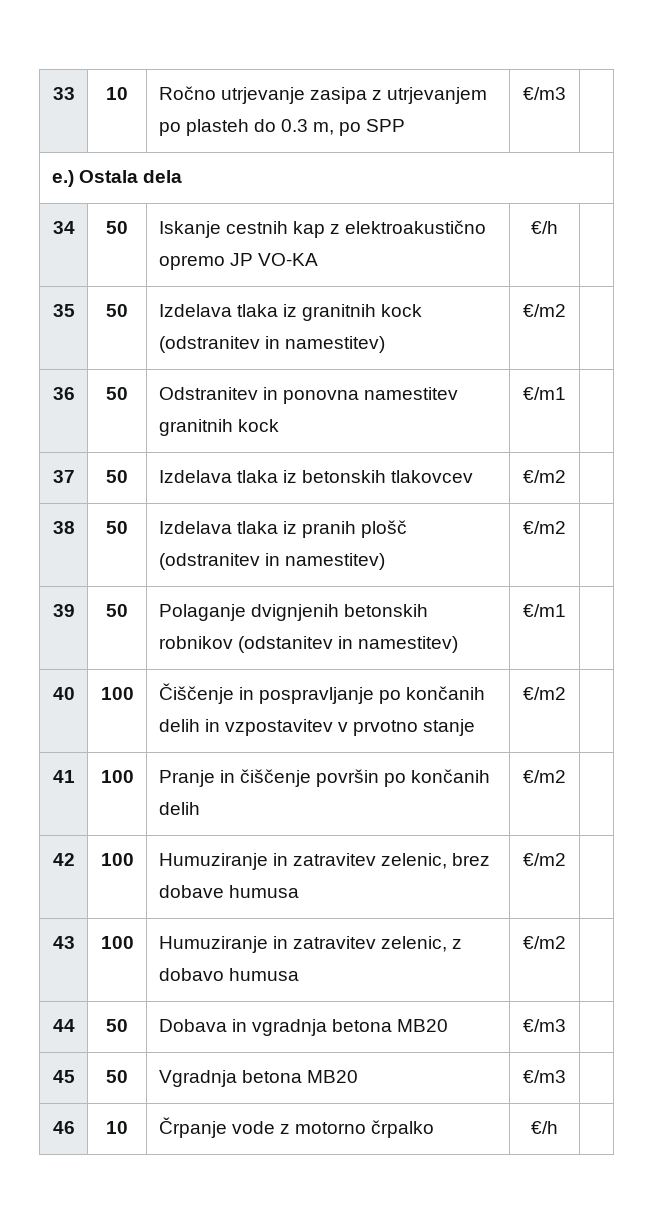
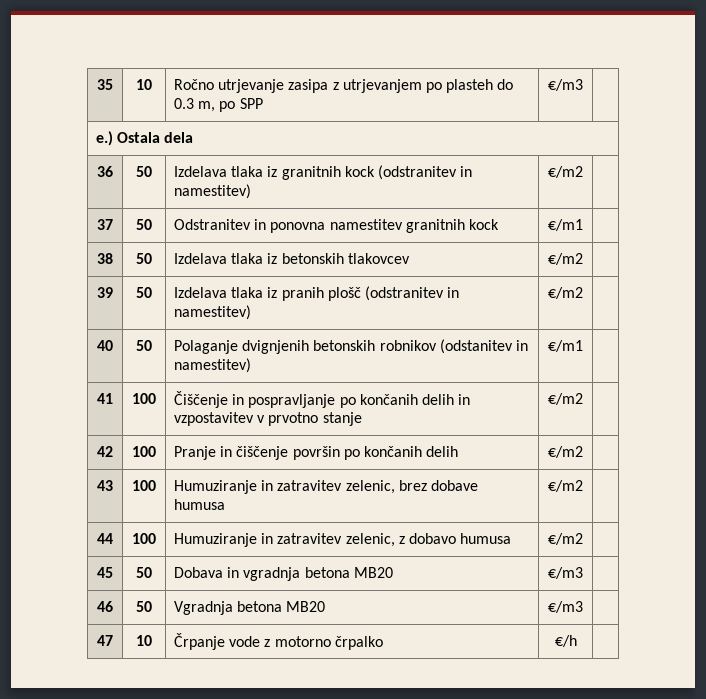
- 33 | 10 | Ročno utrjevanje zasipa z utrjevanjem po plasteh do 0.3 m, po SPP | €/m3 |
+ 35 | 10 | Ročno utrjevanje zasipa z utrjevanjem po plasteh do 0.3 m, po SPP | €/m3 |
- 34 | 50 | Iskanje cestnih kap z elektroakustično opremo JP VO-KA | €/h |
- 35 | 50 | Izdelava tlaka iz granitnih kock (odstranitev in namestitev) | €/m2 |
+ 36 | 50 | Izdelava tlaka iz granitnih kock (odstranitev in namestitev) | €/m2 |
- 36 | 50 | Odstranitev in ponovna namestitev granitnih kock | €/m1 |
+ 37 | 50 | Odstranitev in ponovna namestitev granitnih kock | €/m1 |
- 37 | 50 | Izdelava tlaka iz betonskih tlakovcev | €/m2 |
+ 38 | 50 | Izdelava tlaka iz betonskih tlakovcev | €/m2 |
- 38 | 50 | Izdelava tlaka iz pranih plošč (odstranitev in namestitev) | €/m2 |
+ 39 | 50 | Izdelava tlaka iz pranih plošč (odstranitev in namestitev) | €/m2 |
- 39 | 50 | Polaganje dvignjenih betonskih robnikov (odstanitev in namestitev) | €/m1 |
+ 40 | 50 | Polaganje dvignjenih betonskih robnikov (odstanitev in namestitev) | €/m1 |
- 40 | 100 | Čiščenje in pospravljanje po končanih delih in vzpostavitev v prvotno stanje | €/m2 |
+ 41 | 100 | Čiščenje in pospravljanje po končanih delih in vzpostavitev v prvotno stanje | €/m2 |
- 41 | 100 | Pranje in čiščenje površin po končanih delih | €/m2 |
+ 42 | 100 | Pranje in čiščenje površin po končanih delih | €/m2 |
- 42 | 100 | Humuziranje in zatravitev zelenic, brez dobave humusa | €/m2 |
+ 43 | 100 | Humuziranje in zatravitev zelenic, brez dobave humusa | €/m2 |
- 43 | 100 | Humuziranje in zatravitev zelenic, z dobavo humusa | €/m2 |
+ 44 | 100 | Humuziranje in zatravitev zelenic, z dobavo humusa | €/m2 |
- 44 | 50 | Dobava in vgradnja betona MB20 | €/m3 |
+ 45 | 50 | Dobava in vgradnja betona MB20 | €/m3 |
- 45 | 50 | Vgradnja betona MB20 | €/m3 |
+ 46 | 50 | Vgradnja betona MB20 | €/m3 |
- 46 | 10 | Črpanje vode z motorno črpalko | €/h |
+ 47 | 10 | Črpanje vode z motorno črpalko | €/h |

